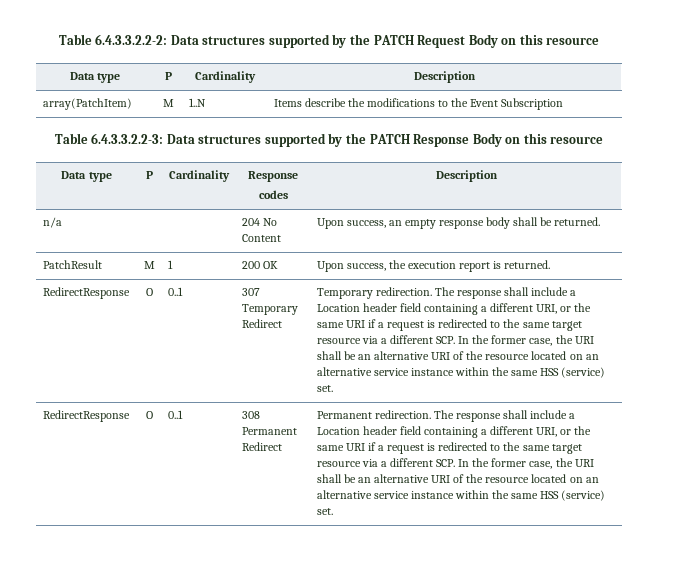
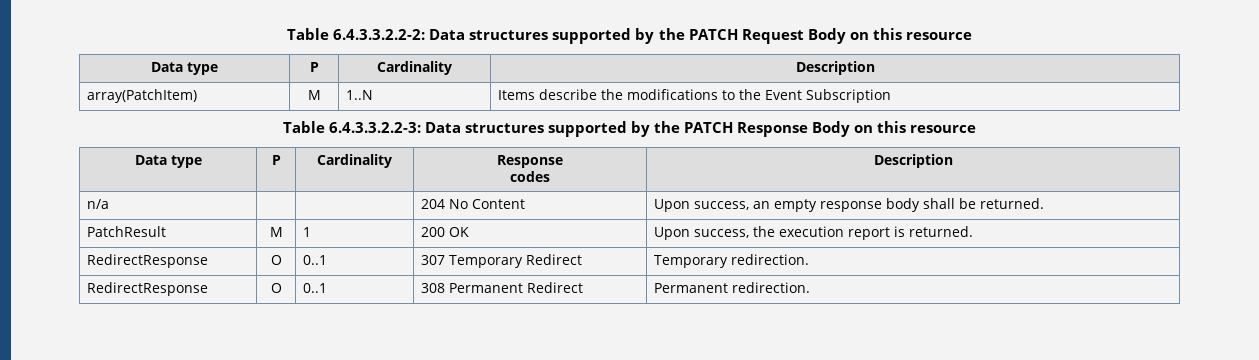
- Temporary redirection. The response shall include a Location header field containing a different URI, or the same URI if a request is redirected to the same target resource via a different SCP. In the former case, the URI shall be an alternative URI of the resource located on an alternative service instance within the same HSS (service) set.
+ Temporary redirection.
- Permanent redirection. The response shall include a Location header field containing a different URI, or the same URI if a request is redirected to the same target resource via a different SCP. In the former case, the URI shall be an alternative URI of the resource located on an alternative service instance within the same HSS (service) set.
+ Permanent redirection.

